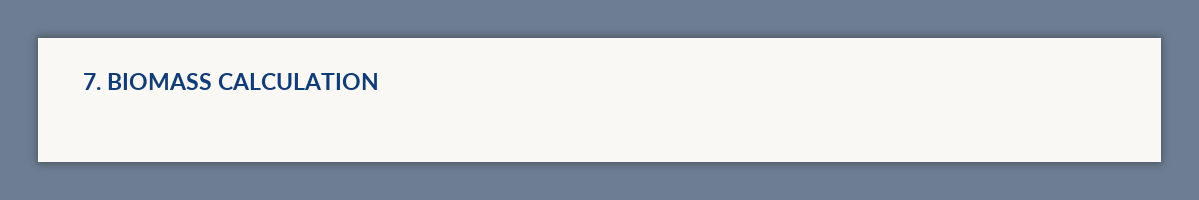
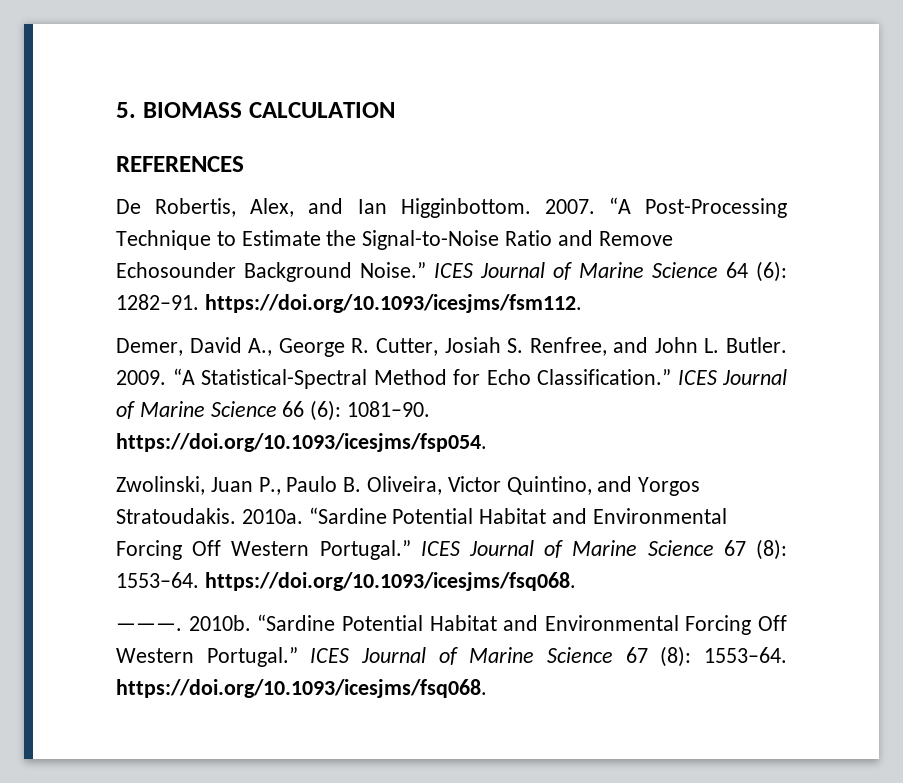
- 7. BIOMASS CALCULATION
+ 5. BIOMASS CALCULATION
+ REFERENCES
+ De Robertis, Alex, and Ian Higginbottom. 2007. “A Post-Processing Technique to Estimate the Signal-to-Noise Ratio and Remove Echosounder Background Noise.” ICES Journal of Marine Science 64 (6): 1282–91. https://doi.org/10.1093/icesjms/fsm112.
+ Demer, David A., George R. Cutter, Josiah S. Renfree, and John L. Butler. 2009. “A Statistical-Spectral Method for Echo Classification.” ICES Journal of Marine Science 66 (6): 1081–90. https://doi.org/10.1093/icesjms/fsp054.
+ Zwolinski, Juan P., Paulo B. Oliveira, Victor Quintino, and Yorgos Stratoudakis. 2010a. “Sardine Potential Habitat and Environmental Forcing Off Western Portugal.” ICES Journal of Marine Science 67 (8): 1553–64. https://doi.org/10.1093/icesjms/fsq068.
+ ———. 2010b. “Sardine Potential Habitat and Environmental Forcing Off Western Portugal.” ICES Journal of Marine Science 67 (8): 1553–64. https://doi.org/10.1093/icesjms/fsq068.

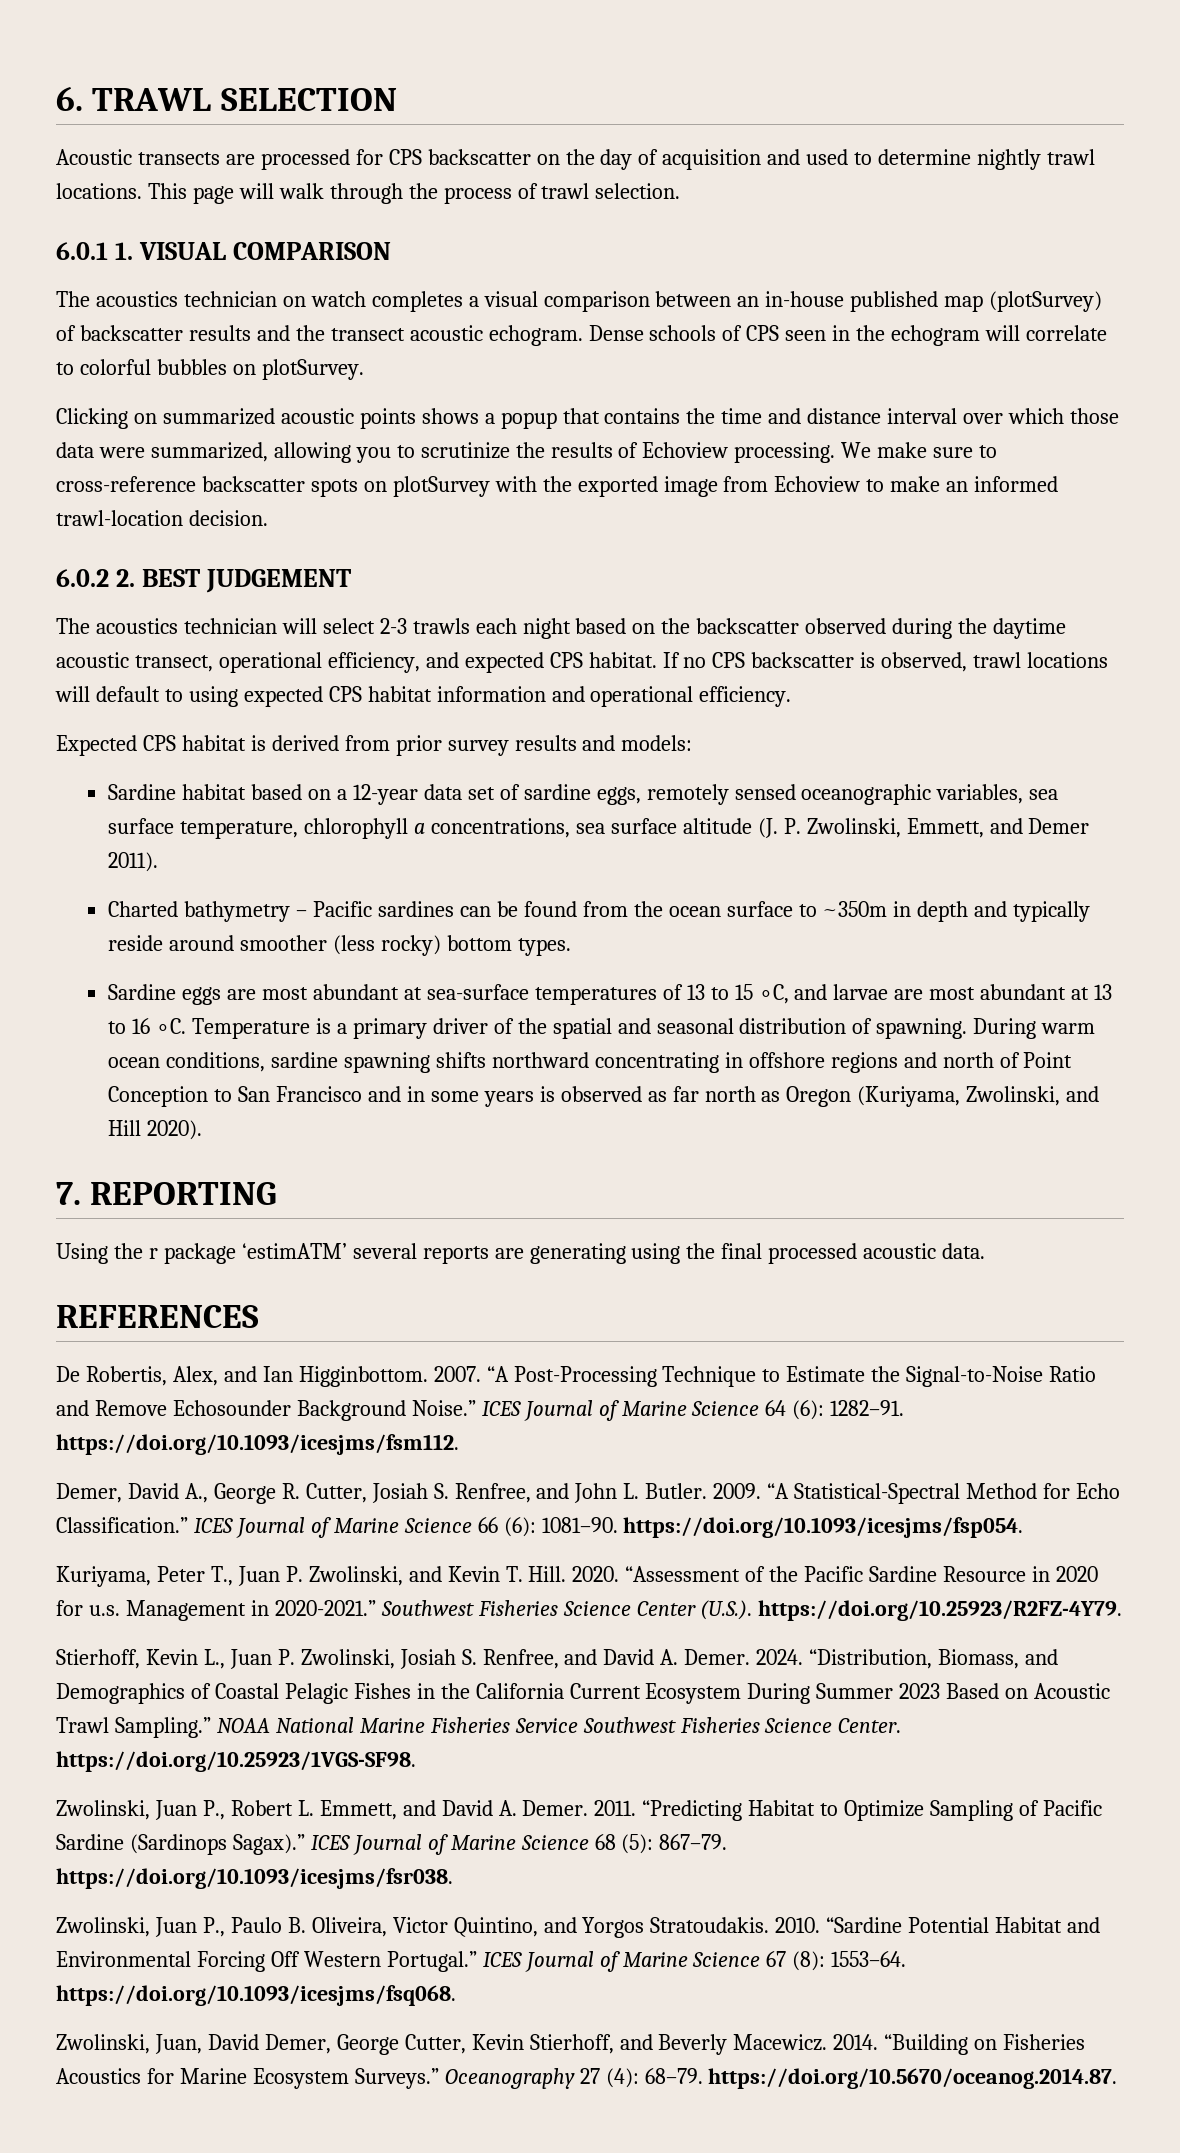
- 5. BIOMASS CALCULATION
+ 6. TRAWL SELECTION
+ Acoustic transects are processed for CPS backscatter on the day of acquisition and used to determine nightly trawl locations. This page will walk through the process of trawl selection.
+ 6.0.1 1. VISUAL COMPARISON
+ The acoustics technician on watch completes a visual comparison between an in-house published map (plotSurvey) of backscatter results and the transect acoustic echogram. Dense schools of CPS seen in the echogram will correlate to colorful bubbles on plotSurvey.
+ Clicking on summarized acoustic points shows a popup that contains the time and distance interval over which those data were summarized, allowing you to scrutinize the results of Echoview processing. We make sure to cross-reference backscatter spots on plotSurvey with the exported image from Echoview to make an informed trawl-location decision.
+ 6.0.2 2. BEST JUDGEMENT
+ The acoustics technician will select 2-3 trawls each night based on the backscatter observed during the daytime acoustic transect, operational efficiency, and expected CPS habitat. If no CPS backscatter is observed, trawl locations will default to using expected CPS habitat information and operational efficiency.
+ Expected CPS habitat is derived from prior survey results and models:
+ Sardine habitat based on a 12-year data set of sardine eggs, remotely sensed oceanographic variables, sea surface temperature, chlorophyll a concentrations, sea surface altitude (J. P. Zwolinski, Emmett, and Demer 2011).
+ Charted bathymetry – Pacific sardines can be found from the ocean surface to ~350m in depth and typically reside around smoother (less rocky) bottom types.
+ Sardine eggs are most abundant at sea-surface temperatures of 13 to 15 ∘C, and larvae are most abundant at 13 to 16 ∘C. Temperature is a primary driver of the spatial and seasonal distribution of spawning. During warm ocean conditions, sardine spawning shifts northward concentrating in offshore regions and north of Point Conception to San Francisco and in some years is observed as far north as Oregon (Kuriyama, Zwolinski, and Hill 2020).
+ 7. REPORTING
+ Using the r package ‘estimATM’ several reports are generating using the final processed acoustic data.
+ Kuriyama, Peter T., Juan P. Zwolinski, and Kevin T. Hill. 2020. “Assessment of the Pacific Sardine Resource in 2020 for u.s. Management in 2020-2021.” Southwest Fisheries Science Center (U.S.). https://doi.org/10.25923/R2FZ-4Y79.
+ Stierhoff, Kevin L., Juan P. Zwolinski, Josiah S. Renfree, and David A. Demer. 2024. “Distribution, Biomass, and Demographics of Coastal Pelagic Fishes in the California Current Ecosystem During Summer 2023 Based on Acoustic Trawl Sampling.” NOAA National Marine Fisheries Service Southwest Fisheries Science Center. https://doi.org/10.25923/1VGS-SF98.
+ Zwolinski, Juan P., Robert L. Emmett, and David A. Demer. 2011. “Predicting Habitat to Optimize Sampling of Pacific Sardine (Sardinops Sagax).” ICES Journal of Marine Science 68 (5): 867–79. https://doi.org/10.1093/icesjms/fsr038.
- 2010a.
+ 2010.
- ———. 2010b. “Sardine Potential Habitat and Environmental Forcing Off Western Portugal.” ICES Journal of Marine Science 67 (8): 1553–64. https://doi.org/10.1093/icesjms/fsq068.
+ Zwolinski, Juan, David Demer, George Cutter, Kevin Stierhoff, and Beverly Macewicz. 2014. “Building on Fisheries Acoustics for Marine Ecosystem Surveys.” Oceanography 27 (4): 68–79. https://doi.org/10.5670/oceanog.2014.87.

